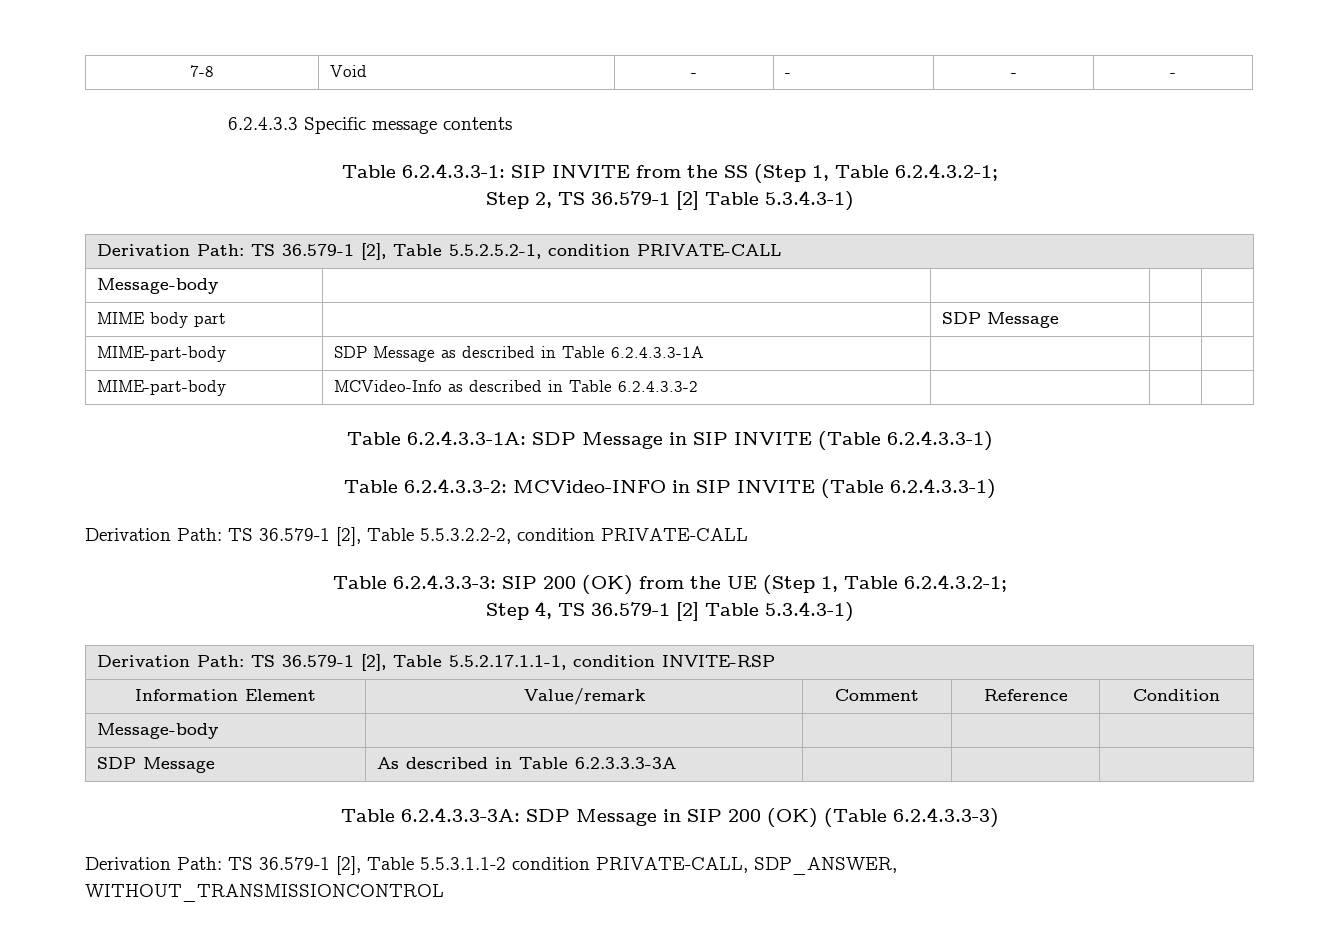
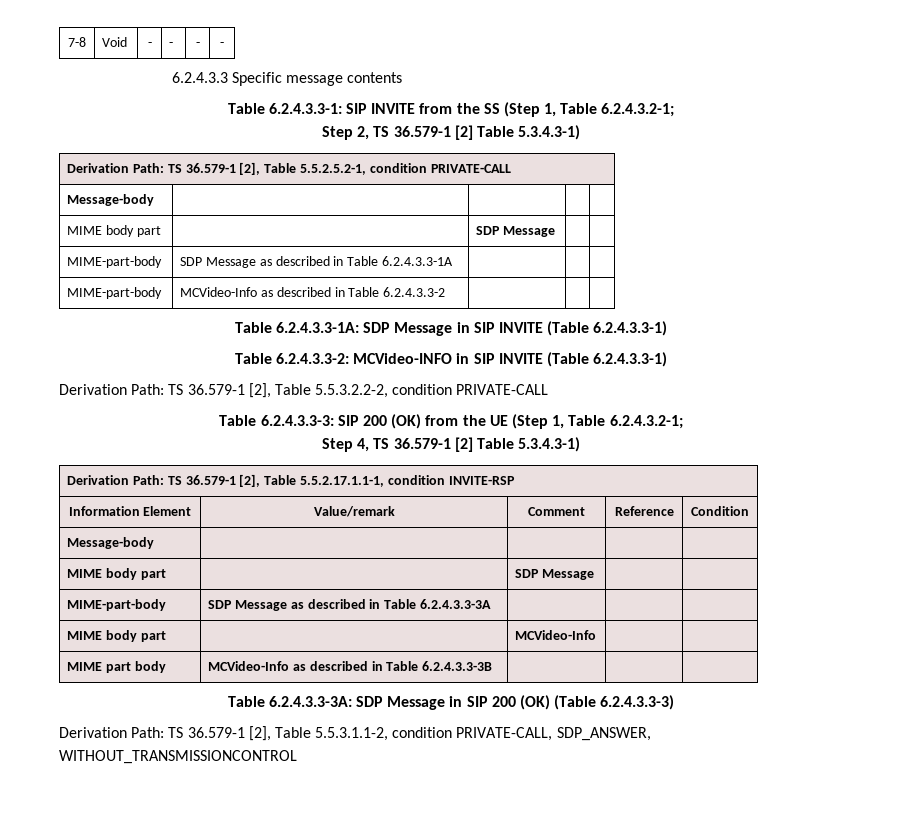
  Information Element | Value/remark | Comment | Reference | Condition
  Message-body | | | |
- SDP Message | As described in Table 6.2.3.3.3-3A | | |
+ MIME body part | | SDP Message | |
+ MIME-part-body | SDP Message as described in Table 6.2.4.3.3-3A | | |
+ MIME body part | | MCVideo-Info | |
+ MIME part body | MCVideo-Info as described in Table 6.2.4.3.3-3B | | |
- Derivation Path: TS 36.579-1 [2], Table 5.5.3.1.1-2 condition PRIVATE-CALL, SDP_ANSWER, WITHOUT_TRANSMISSIONCONTROL
+ Derivation Path: TS 36.579-1 [2], Table 5.5.3.1.1-2, condition PRIVATE-CALL, SDP_ANSWER, WITHOUT_TRANSMISSIONCONTROL

